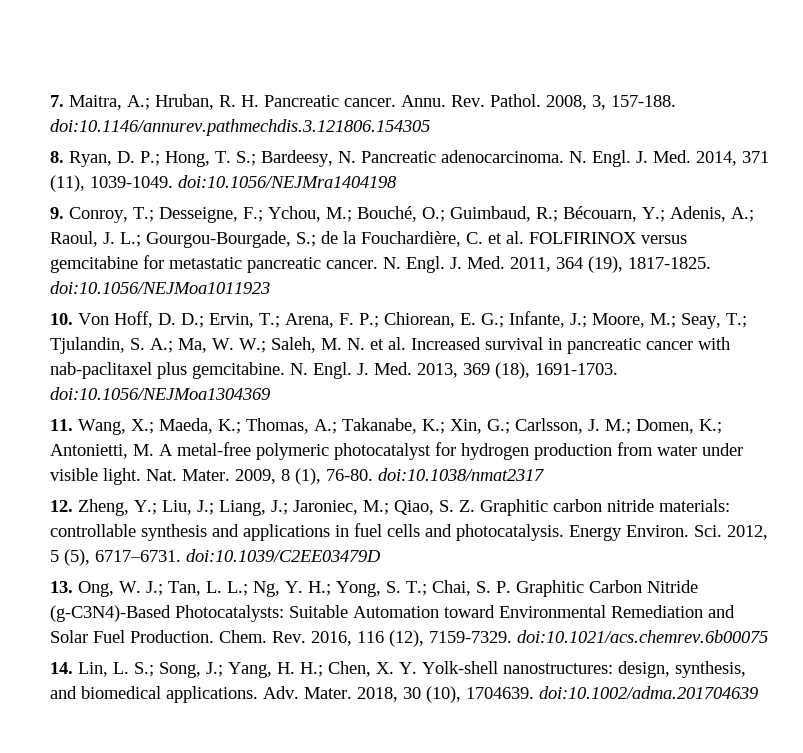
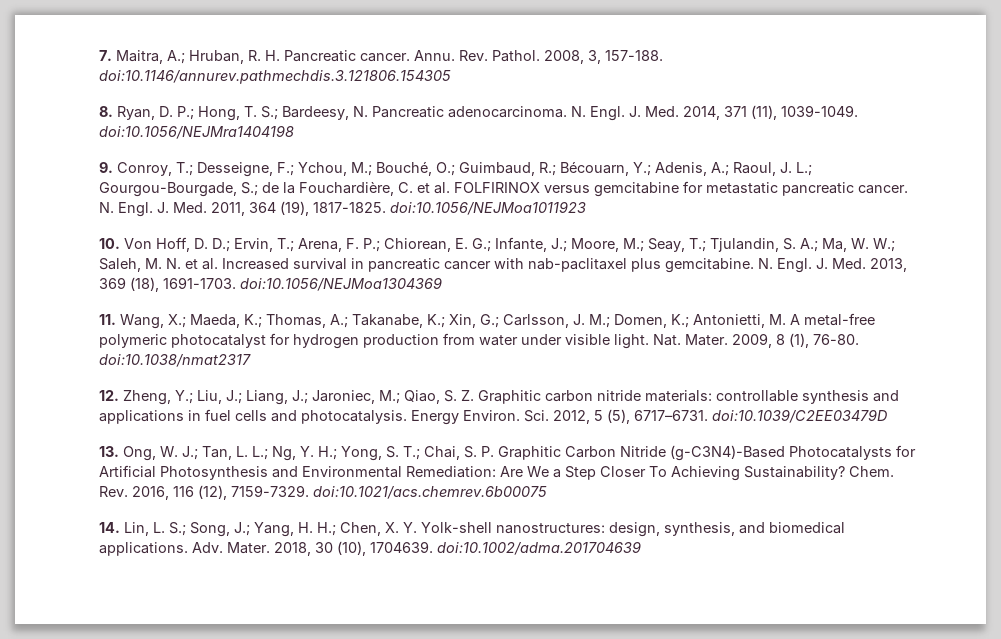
- 13. Ong, W. J.; Tan, L. L.; Ng, Y. H.; Yong, S. T.; Chai, S. P. Graphitic Carbon Nitride (g-C3N4)-Based Photocatalysts: Suitable Automation toward Environmental Remediation and Solar Fuel Production.
+ 13. Ong, W. J.; Tan, L. L.; Ng, Y. H.; Yong, S. T.; Chai, S. P. Graphitic Carbon Nitride (g-C3N4)-Based Photocatalysts for Artificial Photosynthesis and Environmental Remediation: Are We a Step Closer To Achieving Sustainability?

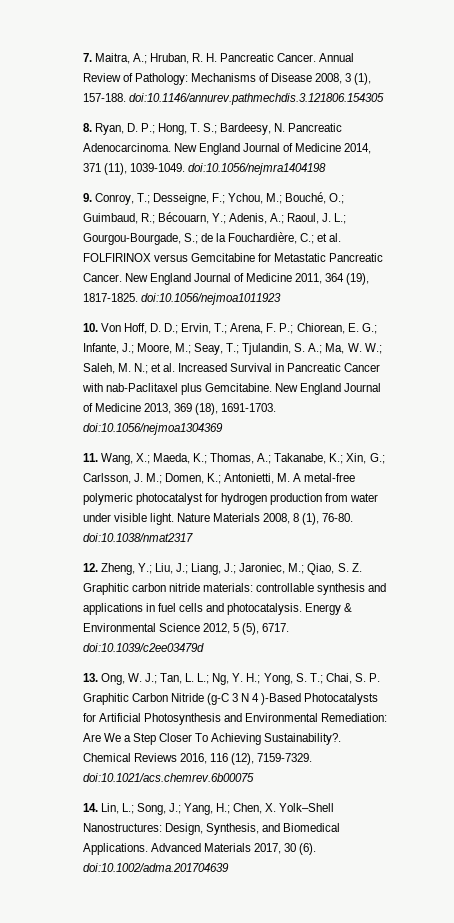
- 7. Maitra, A.; Hruban, R. H. Pancreatic cancer. Annu. Rev. Pathol. 2008, 3, 157-188. doi:10.1146/annurev.pathmechdis.3.121806.154305
+ 7. Maitra, A.; Hruban, R. H. Pancreatic Cancer. Annual Review of Pathology: Mechanisms of Disease 2008, 3 (1), 157-188. doi:10.1146/annurev.pathmechdis.3.121806.154305
- 8. Ryan, D. P.; Hong, T. S.; Bardeesy, N. Pancreatic adenocarcinoma. N. Engl. J. Med. 2014, 371 (11), 1039-1049. doi:10.1056/NEJMra1404198
+ 8. Ryan, D. P.; Hong, T. S.; Bardeesy, N. Pancreatic Adenocarcinoma. New England Journal of Medicine 2014, 371 (11), 1039-1049. doi:10.1056/nejmra1404198
- 9. Conroy, T.; Desseigne, F.; Ychou, M.; Bouché, O.; Guimbaud, R.; Bécouarn, Y.; Adenis, A.; Raoul, J. L.; Gourgou-Bourgade, S.; de la Fouchardière, C. et al. FOLFIRINOX versus gemcitabine for metastatic pancreatic cancer. N. Engl. J. Med. 2011, 364 (19), 1817-1825. doi:10.1056/NEJMoa1011923
+ 9. Conroy, T.; Desseigne, F.; Ychou, M.; Bouché, O.; Guimbaud, R.; Bécouarn, Y.; Adenis, A.; Raoul, J. L.; Gourgou-Bourgade, S.; de la Fouchardière, C.; et al. FOLFIRINOX versus Gemcitabine for Metastatic Pancreatic Cancer. New England Journal of Medicine 2011, 364 (19), 1817-1825. doi:10.1056/nejmoa1011923
- 10. Von Hoff, D. D.; Ervin, T.; Arena, F. P.; Chiorean, E. G.; Infante, J.; Moore, M.; Seay, T.; Tjulandin, S. A.; Ma, W. W.; Saleh, M. N. et al. Increased survival in pancreatic cancer with nab-paclitaxel plus gemcitabine. N. Engl. J. Med. 2013, 369 (18), 1691-1703. doi:10.1056/NEJMoa1304369
+ 10. Von Hoff, D. D.; Ervin, T.; Arena, F. P.; Chiorean, E. G.; Infante, J.; Moore, M.; Seay, T.; Tjulandin, S. A.; Ma, W. W.; Saleh, M. N.; et al. Increased Survival in Pancreatic Cancer with nab-Paclitaxel plus Gemcitabine. New England Journal of Medicine 2013, 369 (18), 1691-1703. doi:10.1056/nejmoa1304369
- Nat. Mater. 2009, 8 (1), 76-80. doi:10.1038/nmat2317
+ Nature Materials 2008, 8 (1), 76-80. doi:10.1038/nmat2317
- Energy Environ. Sci. 2012, 5 (5), 6717–6731. doi:10.1039/C2EE03479D
+ Energy & Environmental Science 2012, 5 (5), 6717. doi:10.1039/c2ee03479d
- 13. Ong, W. J.; Tan, L. L.; Ng, Y. H.; Yong, S. T.; Chai, S. P. Graphitic Carbon Nitride (g-C3N4)-Based Photocatalysts for Artificial Photosynthesis and Environmental Remediation: Are We a Step Closer To Achieving Sustainability? Chem. Rev. 2016, 116 (12), 7159-7329. doi:10.1021/acs.chemrev.6b00075
+ 13. Ong, W. J.; Tan, L. L.; Ng, Y. H.; Yong, S. T.; Chai, S. P. Graphitic Carbon Nitride (g-C 3 N 4 )-Based Photocatalysts for Artificial Photosynthesis and Environmental Remediation: Are We a Step Closer To Achieving Sustainability?. Chemical Reviews 2016, 116 (12), 7159-7329. doi:10.1021/acs.chemrev.6b00075
- 14. Lin, L. S.; Song, J.; Yang, H. H.; Chen, X. Y. Yolk-shell nanostructures: design, synthesis, and biomedical applications. Adv. Mater. 2018, 30 (10), 1704639. doi:10.1002/adma.201704639
+ 14. Lin, L.; Song, J.; Yang, H.; Chen, X. Yolk–Shell Nanostructures: Design, Synthesis, and Biomedical Applications. Advanced Materials 2017, 30 (6). doi:10.1002/adma.201704639

